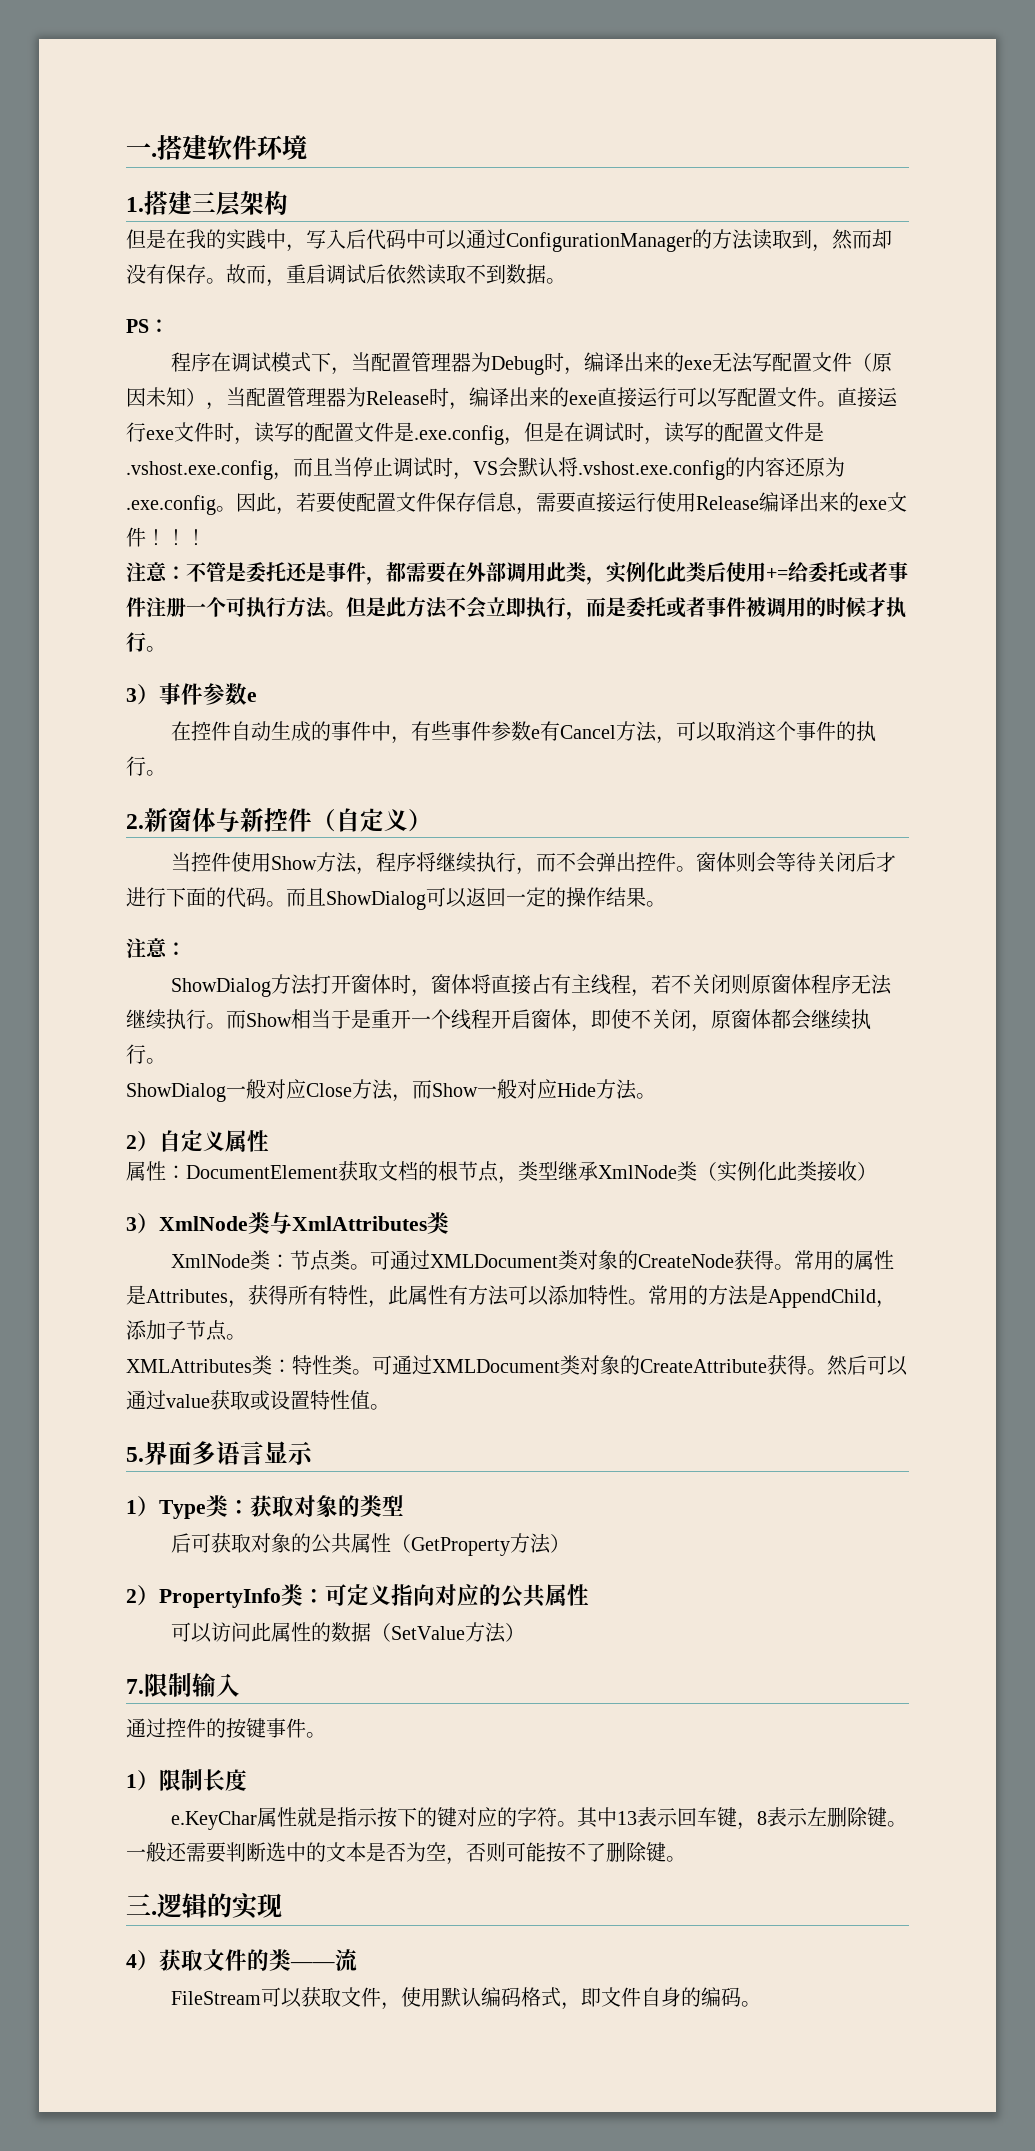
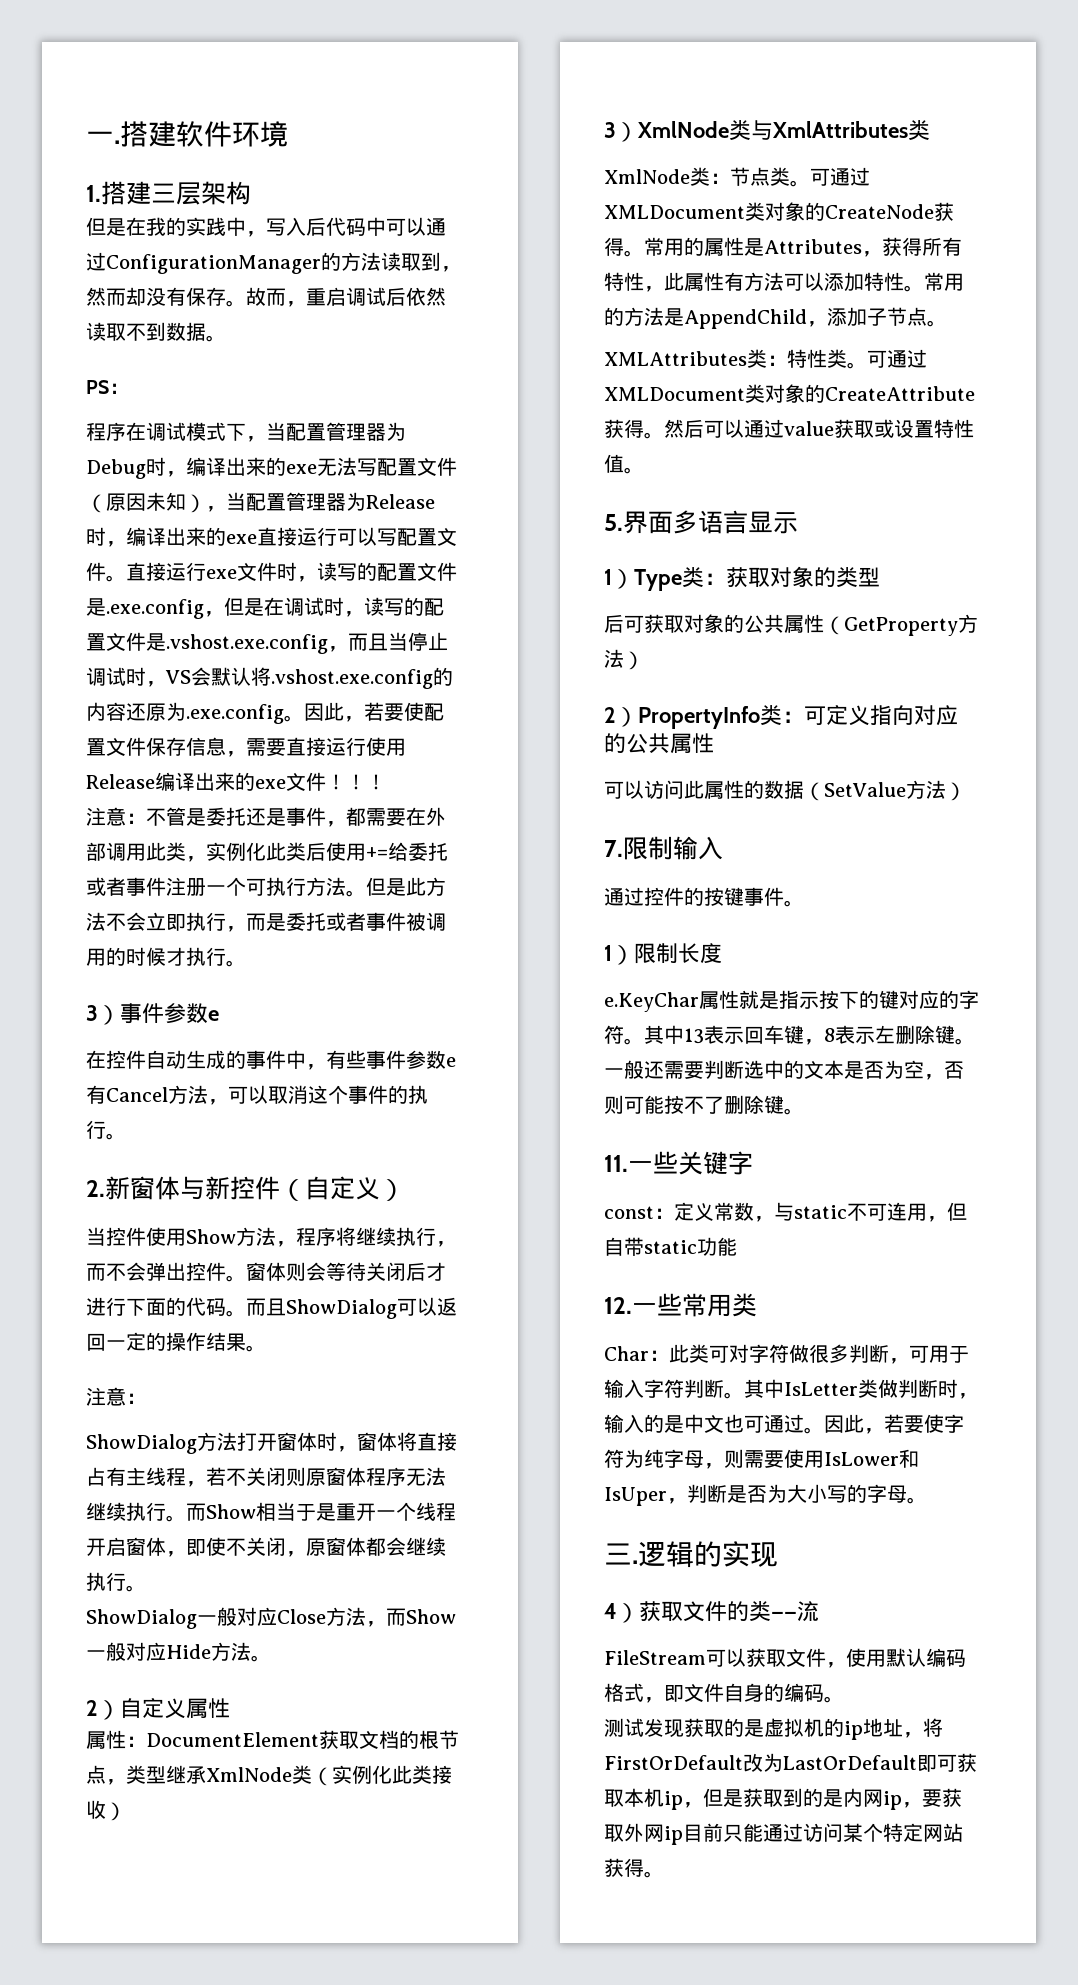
+ 11.一些关键字
+ const：定义常数，与static不可连用，但自带static功能
+ 12.一些常用类
+ Char：此类可对字符做很多判断，可用于输入字符判断。其中IsLetter类做判断时，输入的是中文也可通过。因此，若要使字符为纯字母，则需要使用IsLower和IsUper，判断是否为大小写的字母。
+ 测试发现获取的是虚拟机的ip地址，将FirstOrDefault改为LastOrDefault即可获取本机ip，但是获取到的是内网ip，要获取外网ip目前只能通过访问某个特定网站获得。

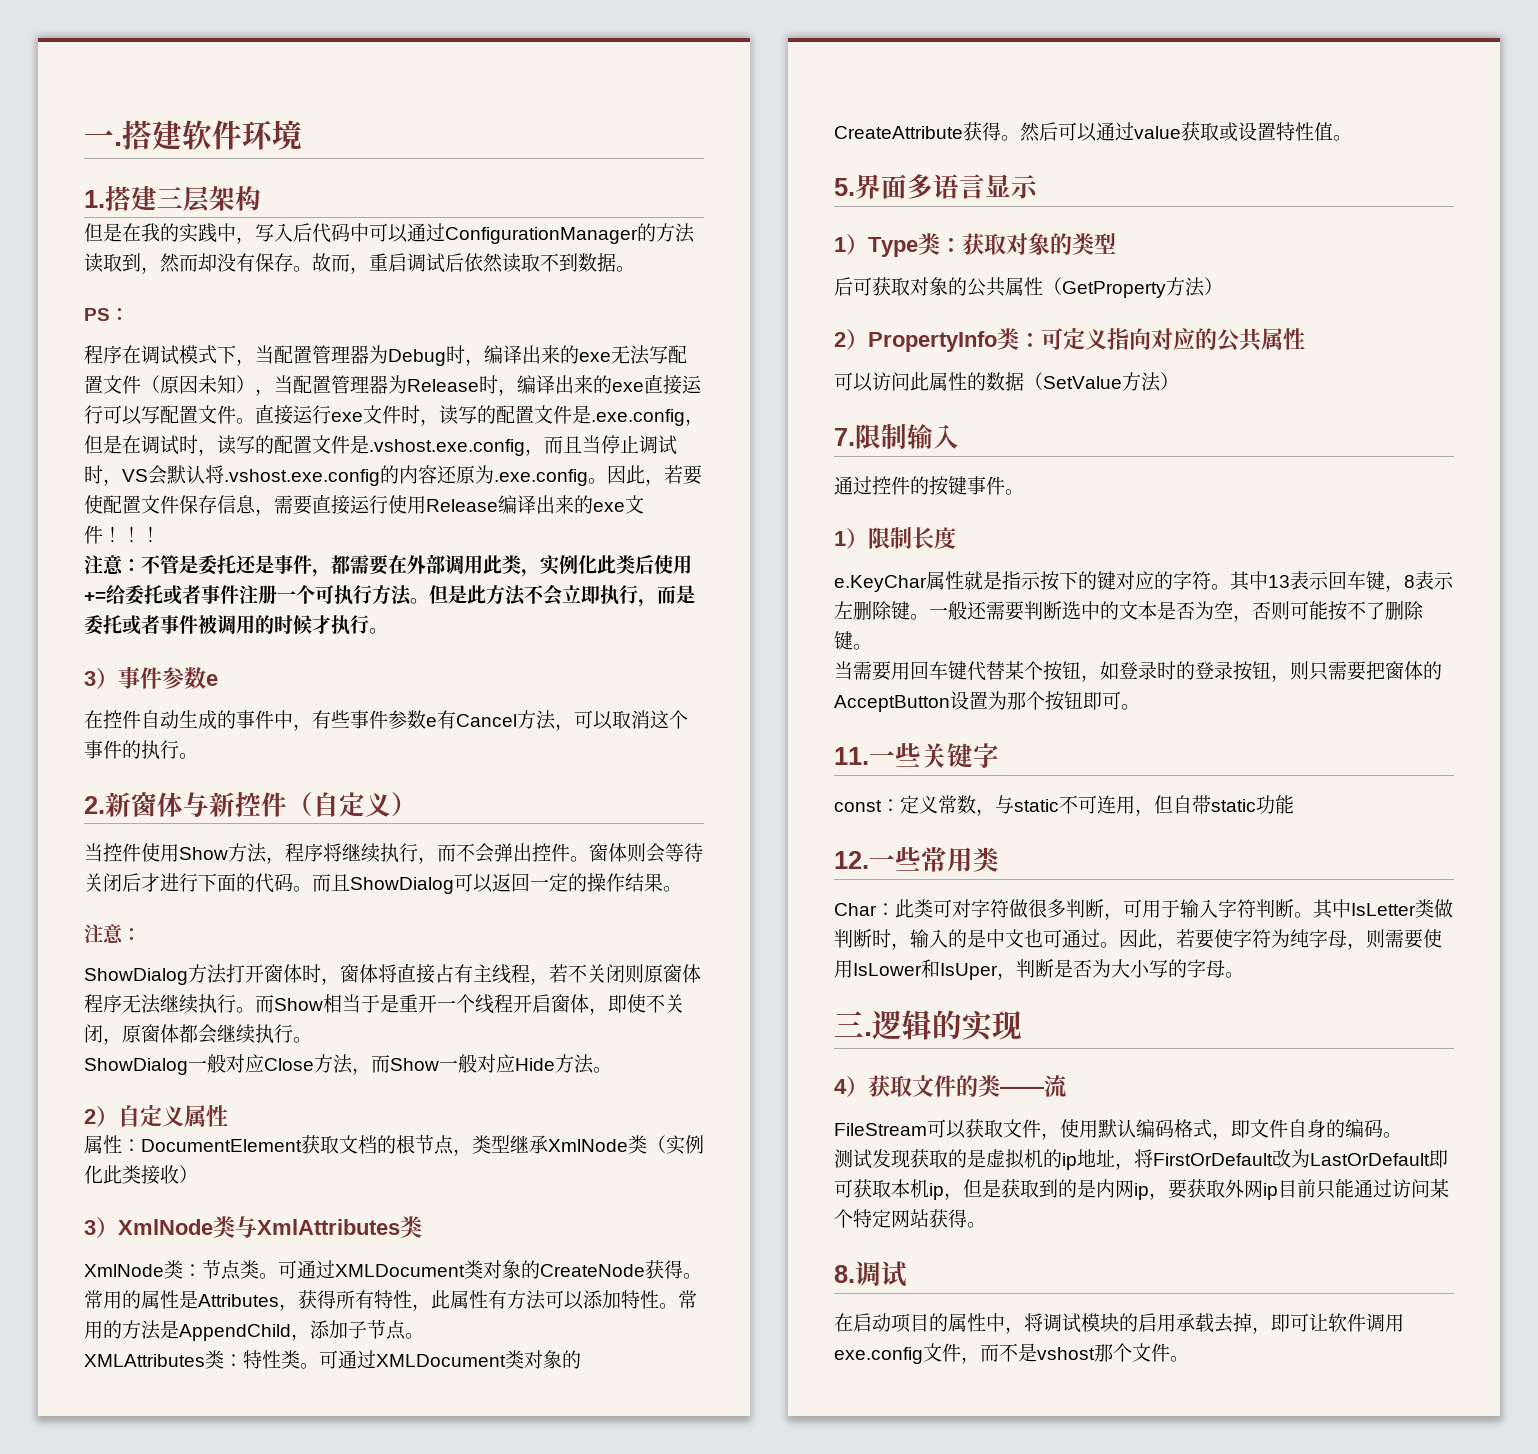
+ 当需要用回车键代替某个按钮，如登录时的登录按钮，则只需要把窗体的AcceptButton设置为那个按钮即可。
+ 8.调试
+ 在启动项目的属性中，将调试模块的启用承载去掉，即可让软件调用exe.config文件，而不是vshost那个文件。

